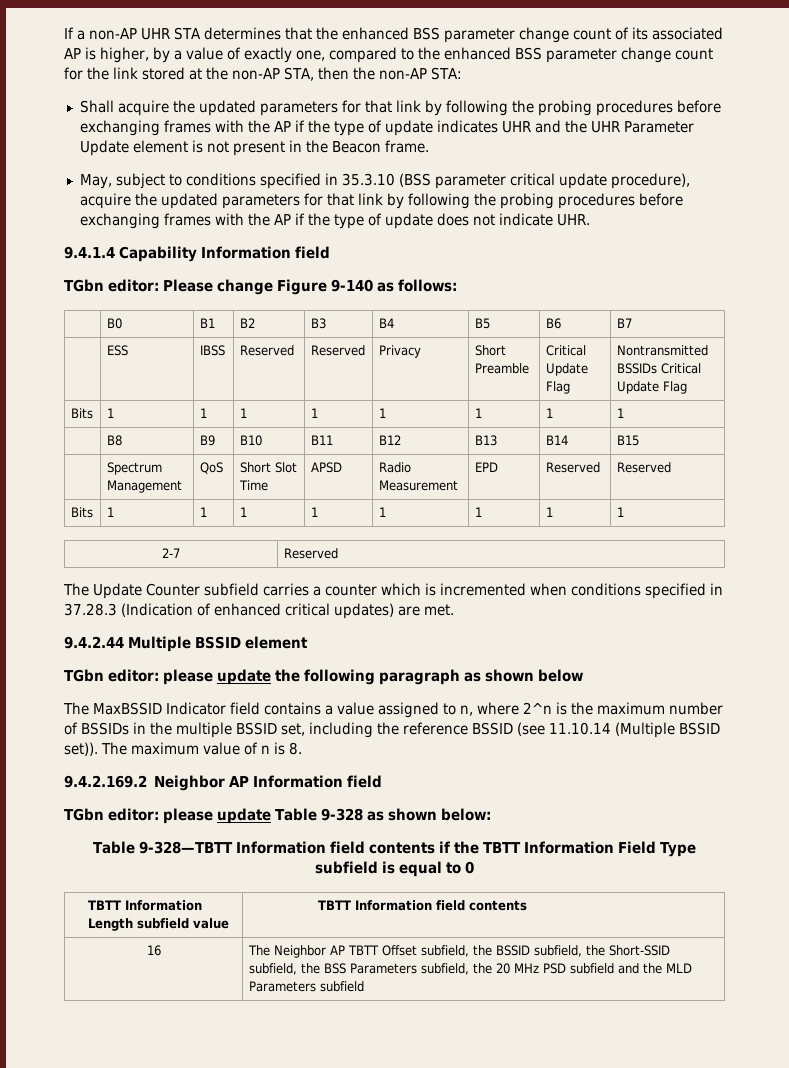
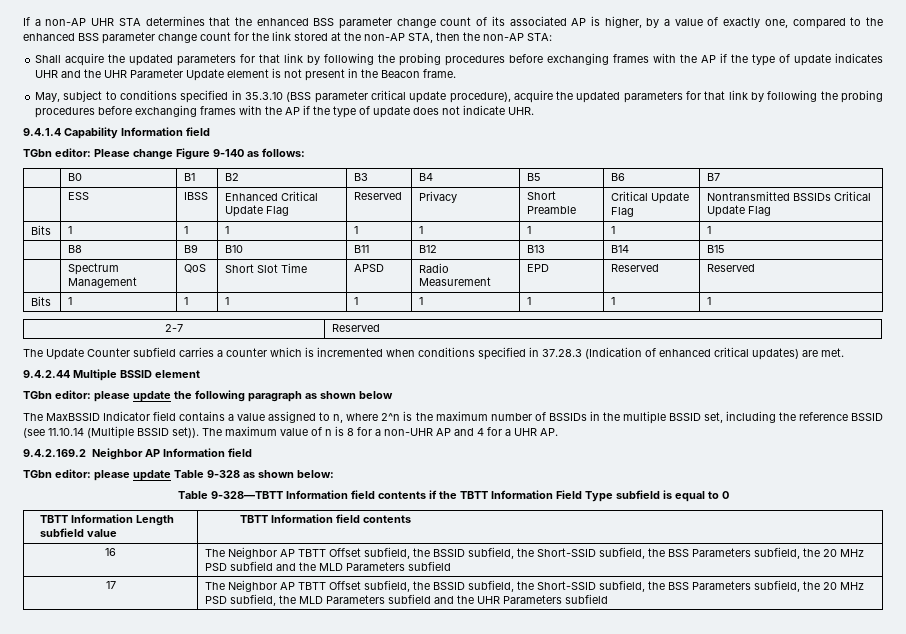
- | ESS | IBSS | Reserved | Reserved | Privacy | Short Preamble | Critical Update Flag | Nontransmitted BSSIDs Critical Update Flag
+ | ESS | IBSS | Enhanced Critical Update Flag | Reserved | Privacy | Short Preamble | Critical Update Flag | Nontransmitted BSSIDs Critical Update Flag
- The maximum value of n is 8.
+ The maximum value of n is 8 for a non-UHR AP and 4 for a UHR AP.
+ 17 | The Neighbor AP TBTT Offset subfield, the BSSID subfield, the Short-SSID subfield, the BSS Parameters subfield, the 20 MHz PSD subfield, the MLD Parameters subfield and the UHR Parameters subfield

